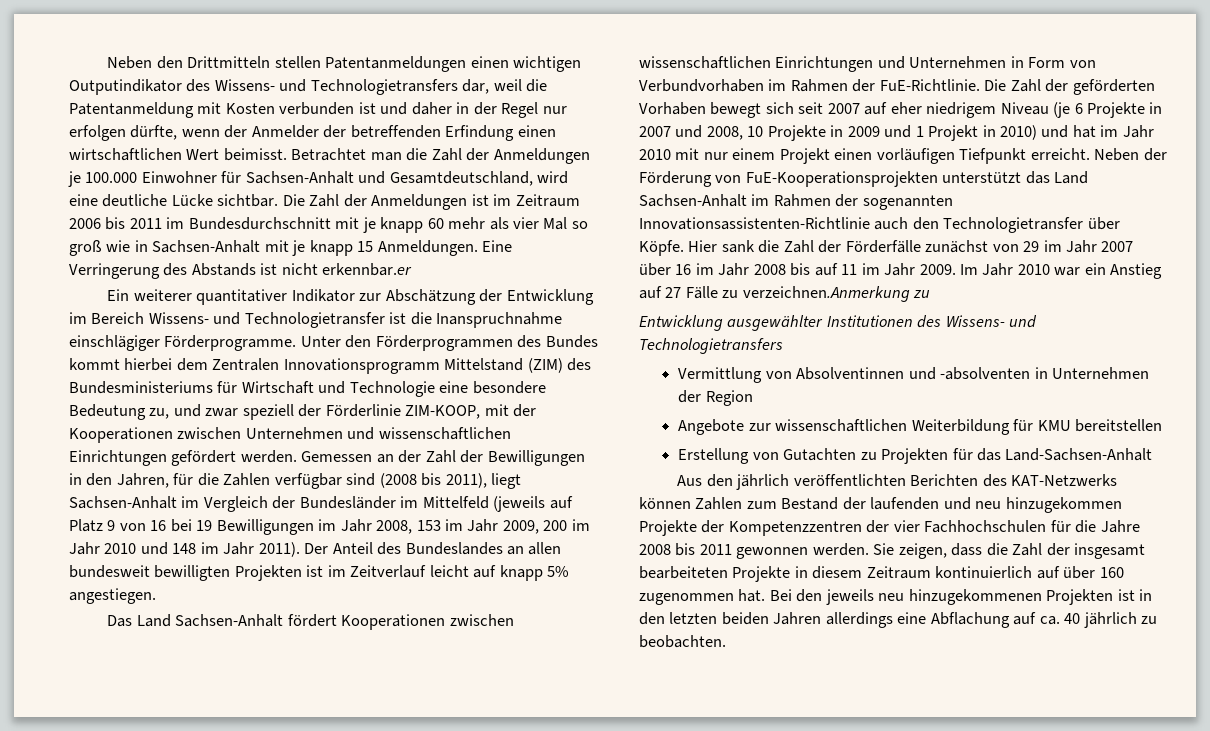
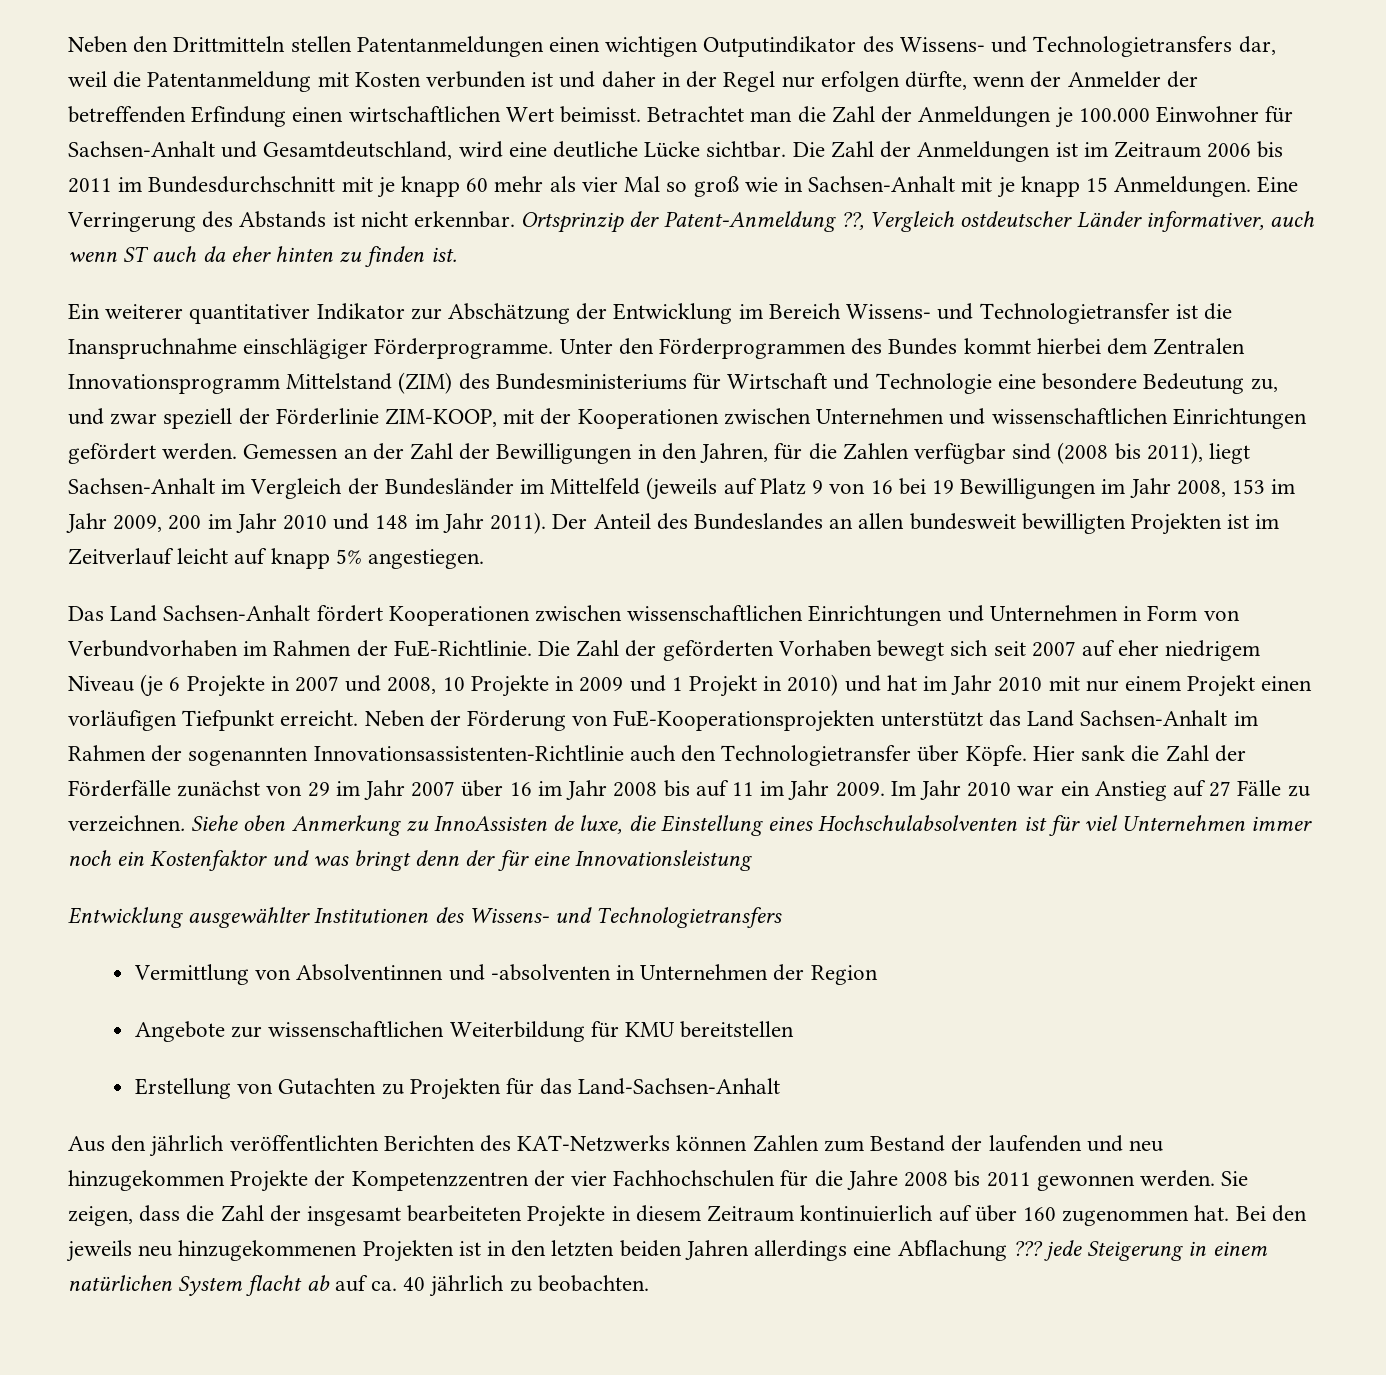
- Eine Verringerung des Abstands ist nicht erkennbar.er
+ Eine Verringerung des Abstands ist nicht erkennbar. Ortsprinzip der Patent-Anmeldung ??, Vergleich ostdeutscher Länder informativer, auch wenn ST auch da eher hinten zu finden ist.
- Im Jahr 2010 war ein Anstieg auf 27 Fälle zu verzeichnen.Anmerkung zu
+ Im Jahr 2010 war ein Anstieg auf 27 Fälle zu verzeichnen. Siehe oben Anmerkung zu InnoAssisten de luxe, die Einstellung eines Hochschulabsolventen ist für viel Unternehmen immer noch ein Kostenfaktor und was bringt denn der für eine Innovationsleistung
- Bei den jeweils neu hinzugekommenen Projekten ist in den letzten beiden Jahren allerdings eine Abflachung auf ca. 40 jährlich zu beobachten.
+ Bei den jeweils neu hinzugekommenen Projekten ist in den letzten beiden Jahren allerdings eine Abflachung ??? jede Steigerung in einem natürlichen System flacht ab auf ca. 40 jährlich zu beobachten.

